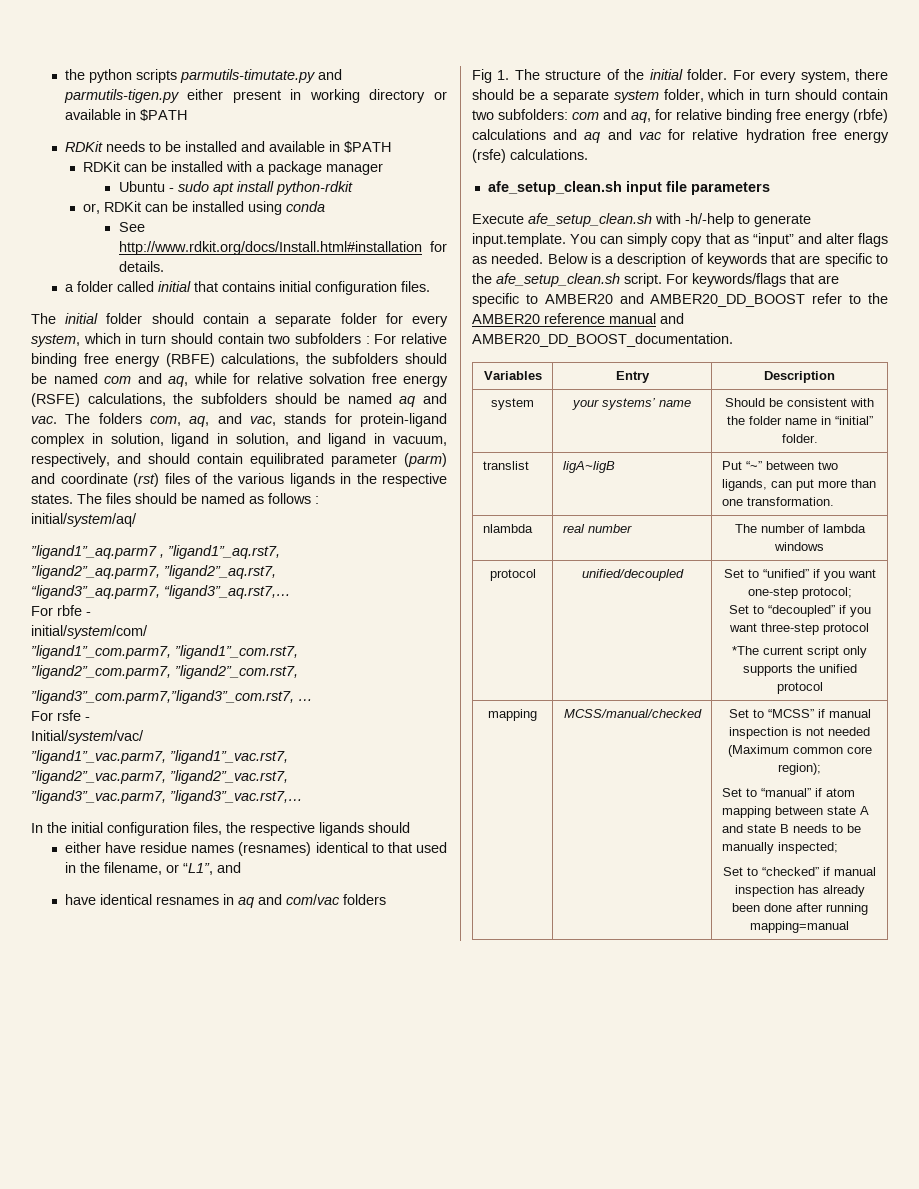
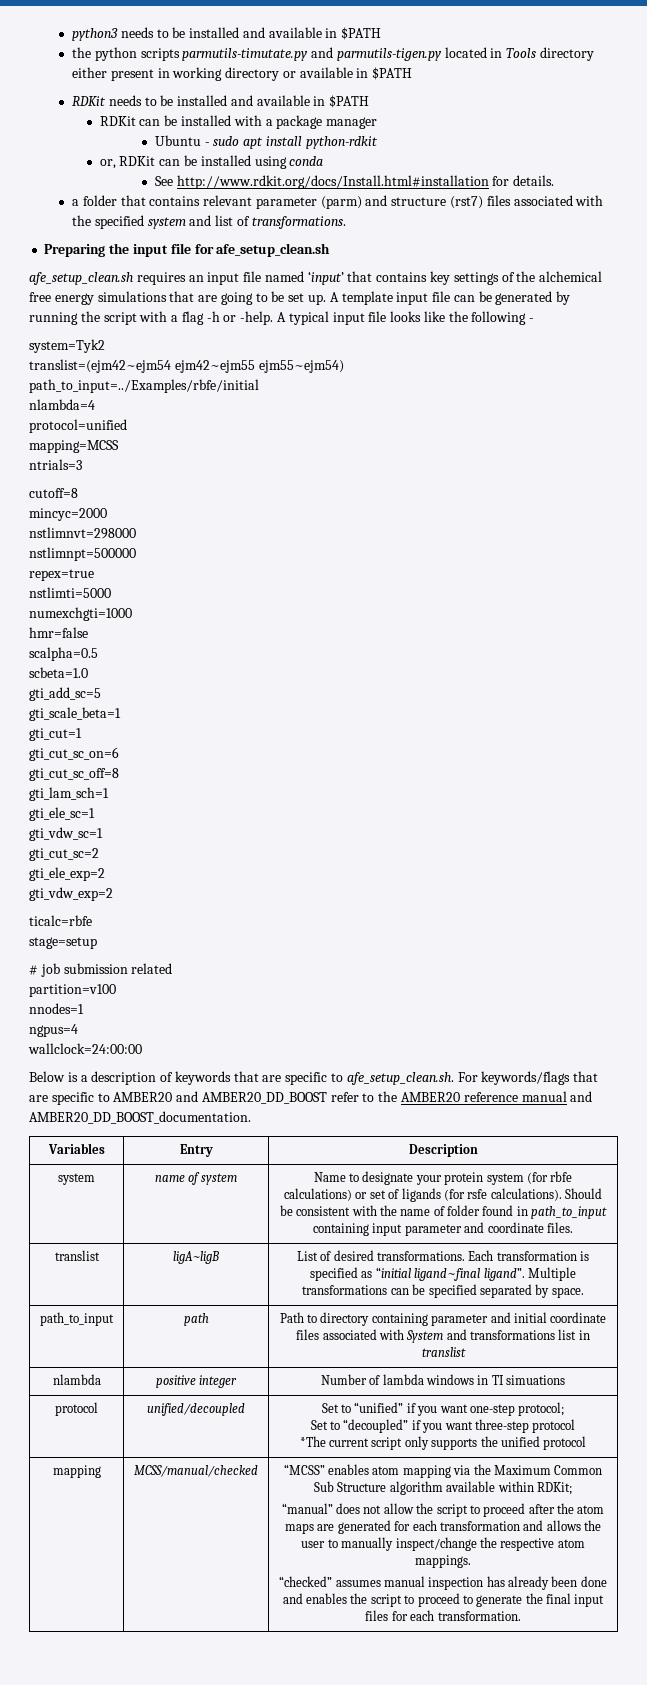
+ python3 needs to be installed and available in $PATH
- the python scripts parmutils-timutate.py and parmutils-tigen.py either present in working directory or available in $PATH
+ the python scripts parmutils-timutate.py and parmutils-tigen.py located in Tools directory either present in working directory or available in $PATH
- a folder called initial that contains initial configuration files.
- The initial folder should contain a separate folder for every system, which in turn should contain two subfolders : For relative binding free energy (RBFE) calculations, the subfolders should be named com and aq, while for relative solvation free energy (RSFE) calculations, the subfolders should be named aq and vac. The folders com, aq, and vac, stands for protein-ligand complex in solution, ligand in solution, and ligand in vacuum, respectively, and should contain equilibrated parameter (parm) and coordinate (rst) files of the various ligands in the respective states. The files should be named as follows :
- initial/system/aq/
- ”ligand1”_aq.parm7 , ”ligand1”_aq.rst7,
- ”ligand2”_aq.parm7, ”ligand2”_aq.rst7,
- “ligand3”_aq.parm7, “ligand3”_aq.rst7,…
- For rbfe -
- initial/system/com/
- ”ligand1”_com.parm7, ”ligand1”_com.rst7,
- ”ligand2”_com.parm7, ”ligand2”_com.rst7,
- ”ligand3”_com.parm7,”ligand3”_com.rst7, …
- For rsfe -
- Initial/system/vac/
- ”ligand1”_vac.parm7, ”ligand1”_vac.rst7,
- ”ligand2”_vac.parm7, ”ligand2”_vac.rst7,
- ”ligand3”_vac.parm7, ”ligand3”_vac.rst7,…
- In the initial configuration files, the respective ligands should
- either have residue names (resnames) identical to that used in the filename, or “L1”, and
- have identical resnames in aq and com/vac folders
- Fig 1. The structure of the initial folder. For every system, there should be a separate system folder, which in turn should contain two subfolders: com and aq, for relative binding free energy (rbfe) calculations and aq and vac for relative hydration free energy (rsfe) calculations.
- afe_setup_clean.sh input file parameters
- Execute afe_setup_clean.sh with -h/-help to generate input.template. You can simply copy that as “input” and alter flags as needed. Below is a description of keywords that are specific to the afe_setup_clean.sh script. For keywords/flags that are specific to AMBER20 and AMBER20_DD_BOOST refer to the AMBER20 reference manual and AMBER20_DD_BOOST_documentation.
+ a folder that contains relevant parameter (parm) and structure (rst7) files associated with the specified system and list of transformations.
+ Preparing the input file for afe_setup_clean.sh
+ afe_setup_clean.sh requires an input file named ‘input’ that contains key settings of the alchemical free energy simulations that are going to be set up. A template input file can be generated by running the script with a flag -h or -help. A typical input file looks like the following -
+ system=Tyk2
+ translist=(ejm42~ejm54 ejm42~ejm55 ejm55~ejm54)
+ path_to_input=../Examples/rbfe/initial
+ nlambda=4
+ protocol=unified
+ mapping=MCSS
+ ntrials=3
+ cutoff=8
+ mincyc=2000
+ nstlimnvt=298000
+ nstlimnpt=500000
+ repex=true
+ nstlimti=5000
+ numexchgti=1000
+ hmr=false
+ scalpha=0.5
+ scbeta=1.0
+ gti_add_sc=5
+ gti_scale_beta=1
+ gti_cut=1
+ gti_cut_sc_on=6
+ gti_cut_sc_off=8
+ gti_lam_sch=1
+ gti_ele_sc=1
+ gti_vdw_sc=1
+ gti_cut_sc=2
+ gti_ele_exp=2
+ gti_vdw_exp=2
+ ticalc=rbfe
+ stage=setup
+ # job submission related
+ partition=v100
+ nnodes=1
+ ngpus=4
+ wallclock=24:00:00
+ Below is a description of keywords that are specific to afe_setup_clean.sh. For keywords/flags that are specific to AMBER20 and AMBER20_DD_BOOST refer to the AMBER20 reference manual and AMBER20_DD_BOOST_documentation.
- system | your systems’ name | Should be consistent with the folder name in “initial” folder.
- translist | ligA~ligB | Put “~” between two ligands, can put more than one transformation.
- nlambda | real number | The number of lambda windows
+ system | name of system | Name to designate your protein system (for rbfe calculations) or set of ligands (for rsfe calculations). Should be consistent with the name of folder found in path_to_input containing input parameter and coordinate files.
+ translist | ligA~ligB | List of desired transformations. Each transformation is specified as “initial ligand~final ligand”. Multiple transformations can be specified separated by space.
+ path_to_input | path | Path to directory containing parameter and initial coordinate files associated with System and transformations list in translist
+ nlambda | positive integer | Number of lambda windows in TI simuations
- Set to “MCSS” if manual inspection is not needed (Maximum common core region);
- Set to “manual” if atom mapping between state A and state B needs to be manually inspected;
- Set to “checked” if manual inspection has already been done after running mapping=manual
+ “MCSS” enables atom mapping via the Maximum Common Sub Structure algorithm available within RDKit;
+ “manual” does not allow the script to proceed after the atom maps are generated for each transformation and allows the user to manually inspect/change the respective atom mappings.
+ “checked” assumes manual inspection has already been done and enables the script to proceed to generate the final input files for each transformation.

